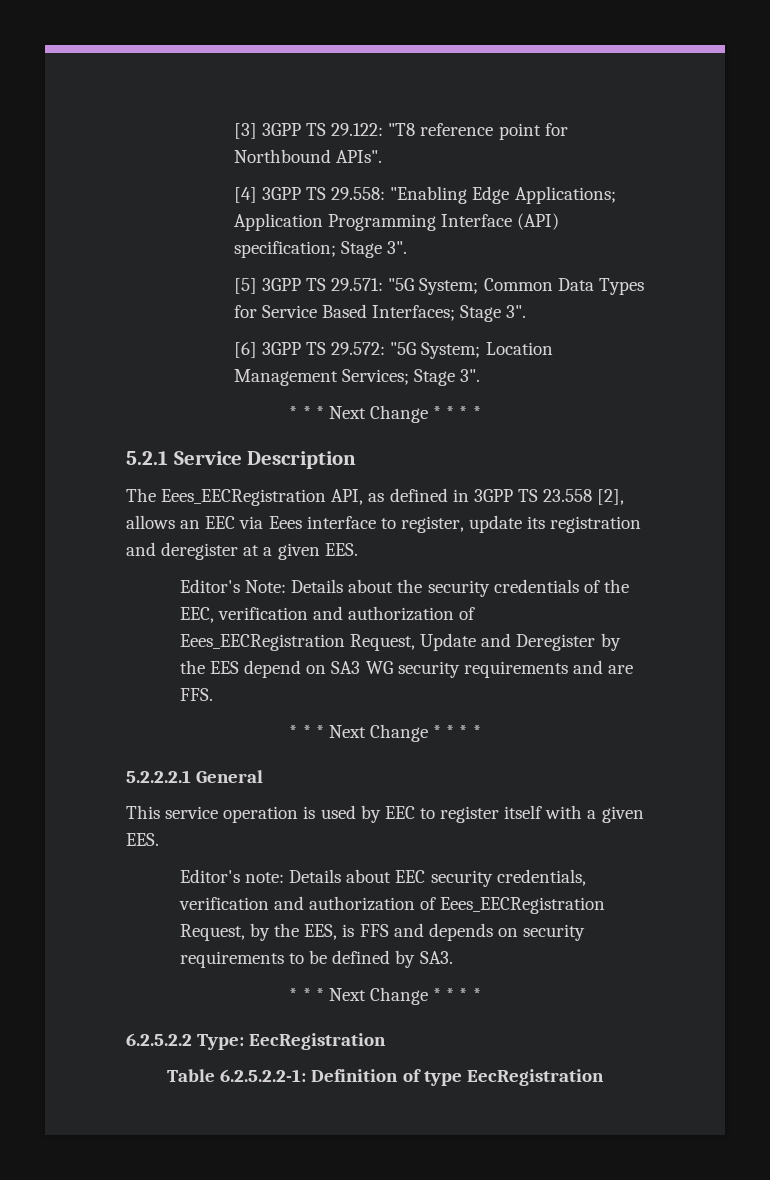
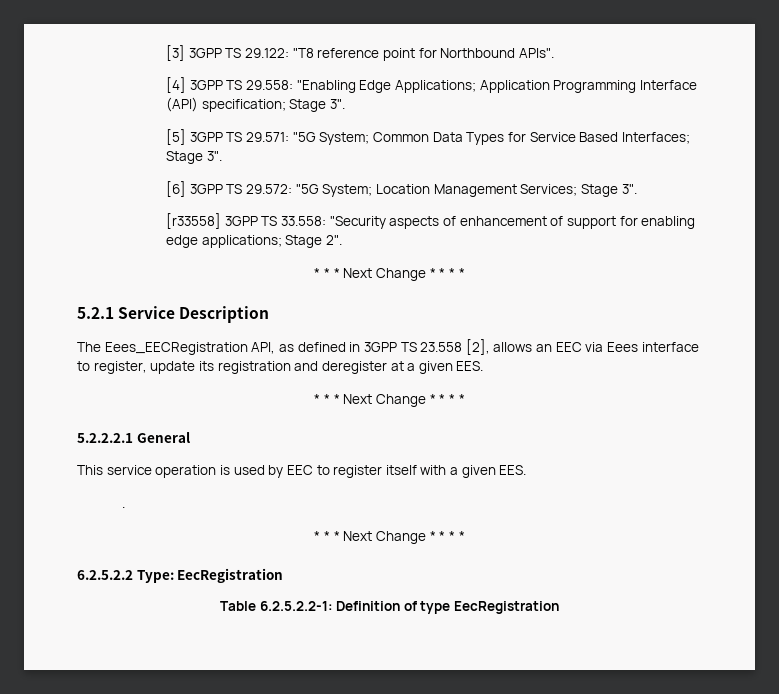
+ [r33558] 3GPP TS 33.558: "Security aspects of enhancement of support for enabling edge applications; Stage 2".
- Editor's Note: Details about the security credentials of the EEC, verification and authorization of Eees_EECRegistration Request, Update and Deregister by the EES depend on SA3 WG security requirements and are FFS.
- Editor's note: Details about EEC security credentials, verification and authorization of Eees_EECRegistration Request, by the EES, is FFS and depends on security requirements to be defined by SA3.
+ .

